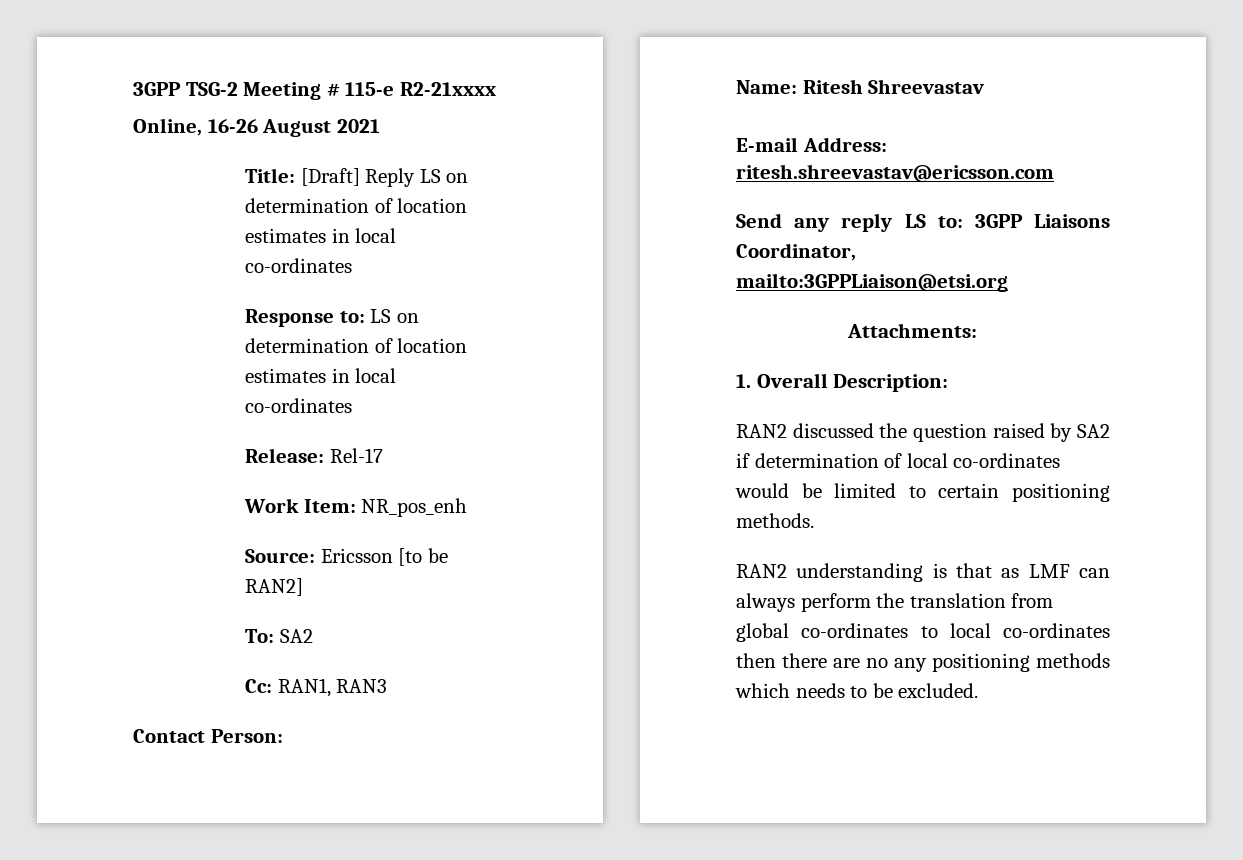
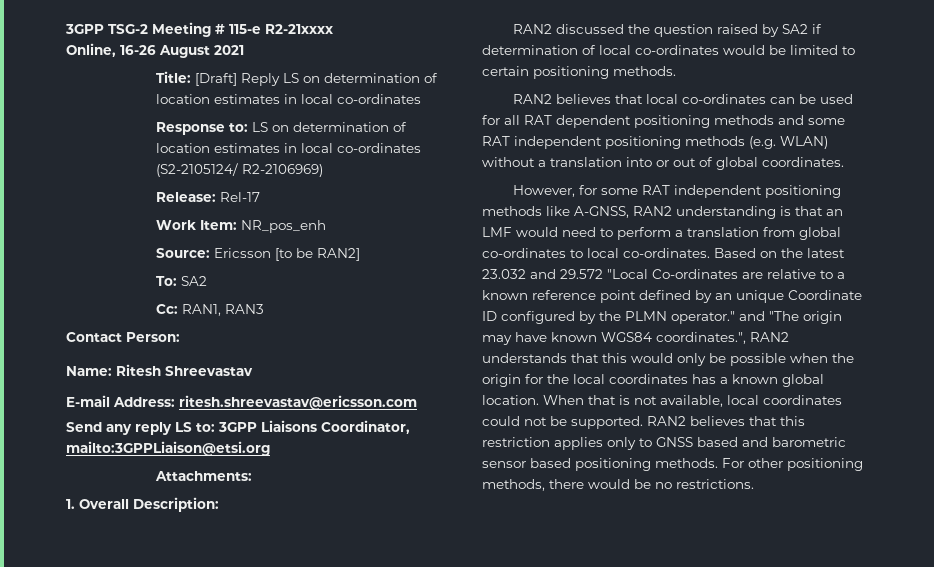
- Response to: LS on determination of location estimates in local co-ordinates
+ Response to: LS on determination of location estimates in local co-ordinates (S2-2105124/ R2-2106969)
- RAN2 understanding is that as LMF can always perform the translation from global co-ordinates to local co-ordinates then there are no any positioning methods which needs to be excluded.
+ RAN2 believes that local co-ordinates can be used for all RAT dependent positioning methods and some RAT independent positioning methods (e.g. WLAN) without a translation into or out of global coordinates.
+ However, for some RAT independent positioning methods like A-GNSS, RAN2 understanding is that an LMF would need to perform a translation from global co-ordinates to local co-ordinates. Based on the latest 23.032 and 29.572 "Local Co-ordinates are relative to a known reference point defined by an unique Coordinate ID configured by the PLMN operator." and "The origin may have known WGS84 coordinates.", RAN2 understands that this would only be possible when the origin for the local coordinates has a known global location. When that is not available, local coordinates could not be supported. RAN2 believes that this restriction applies only to GNSS based and barometric sensor based positioning methods. For other positioning methods, there would be no restrictions.

